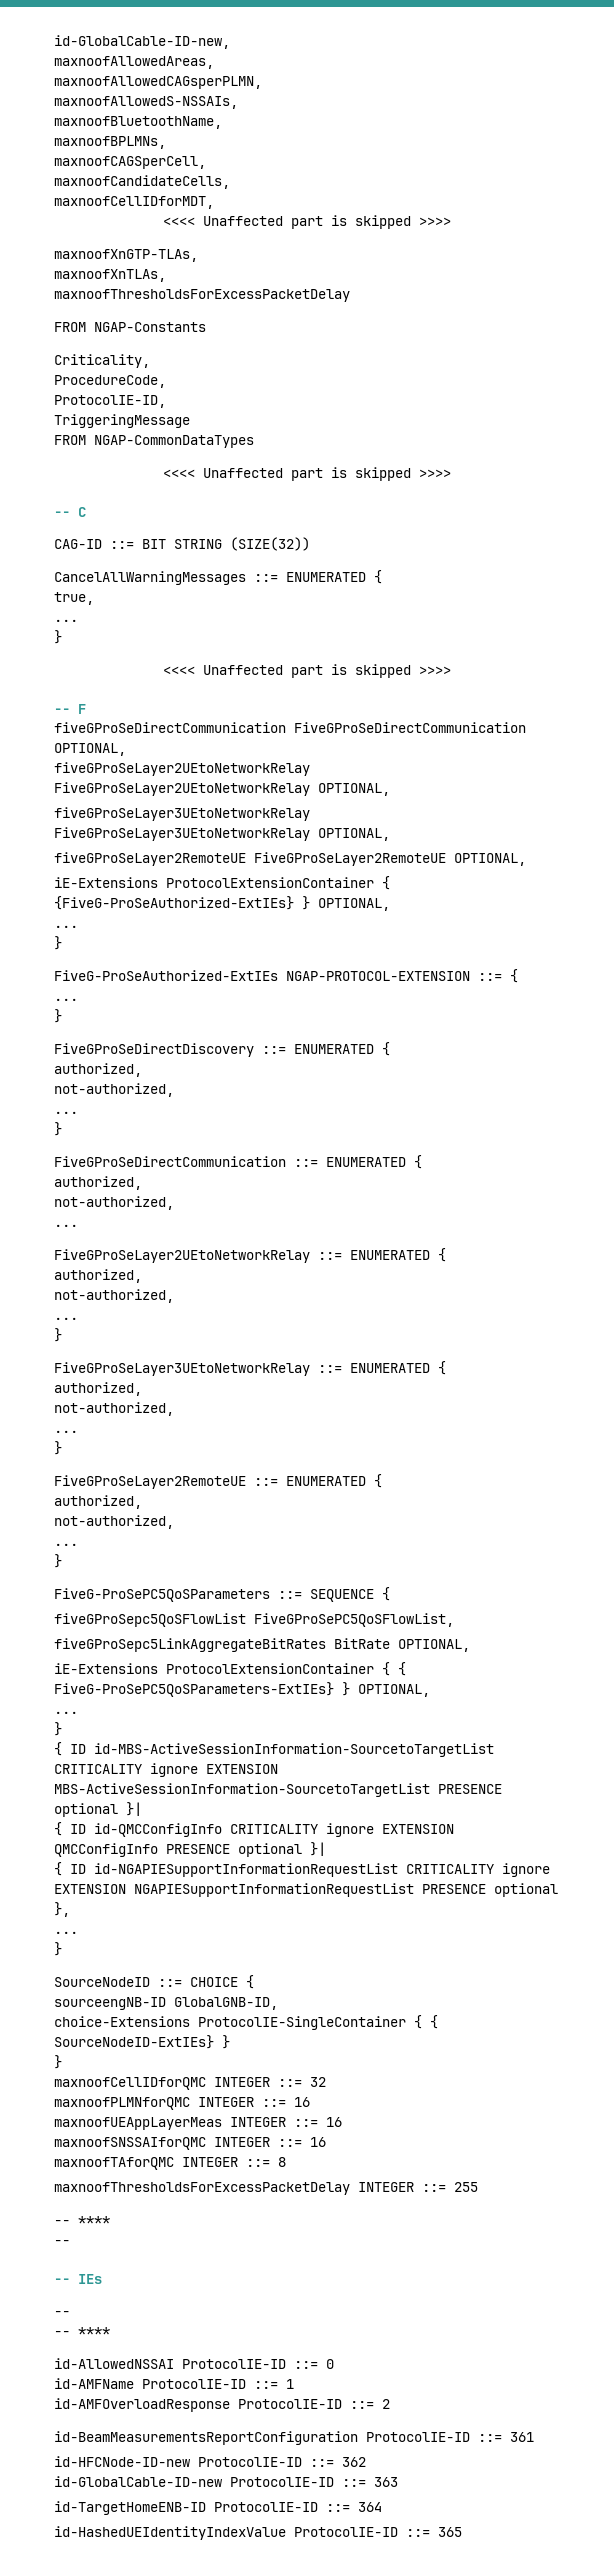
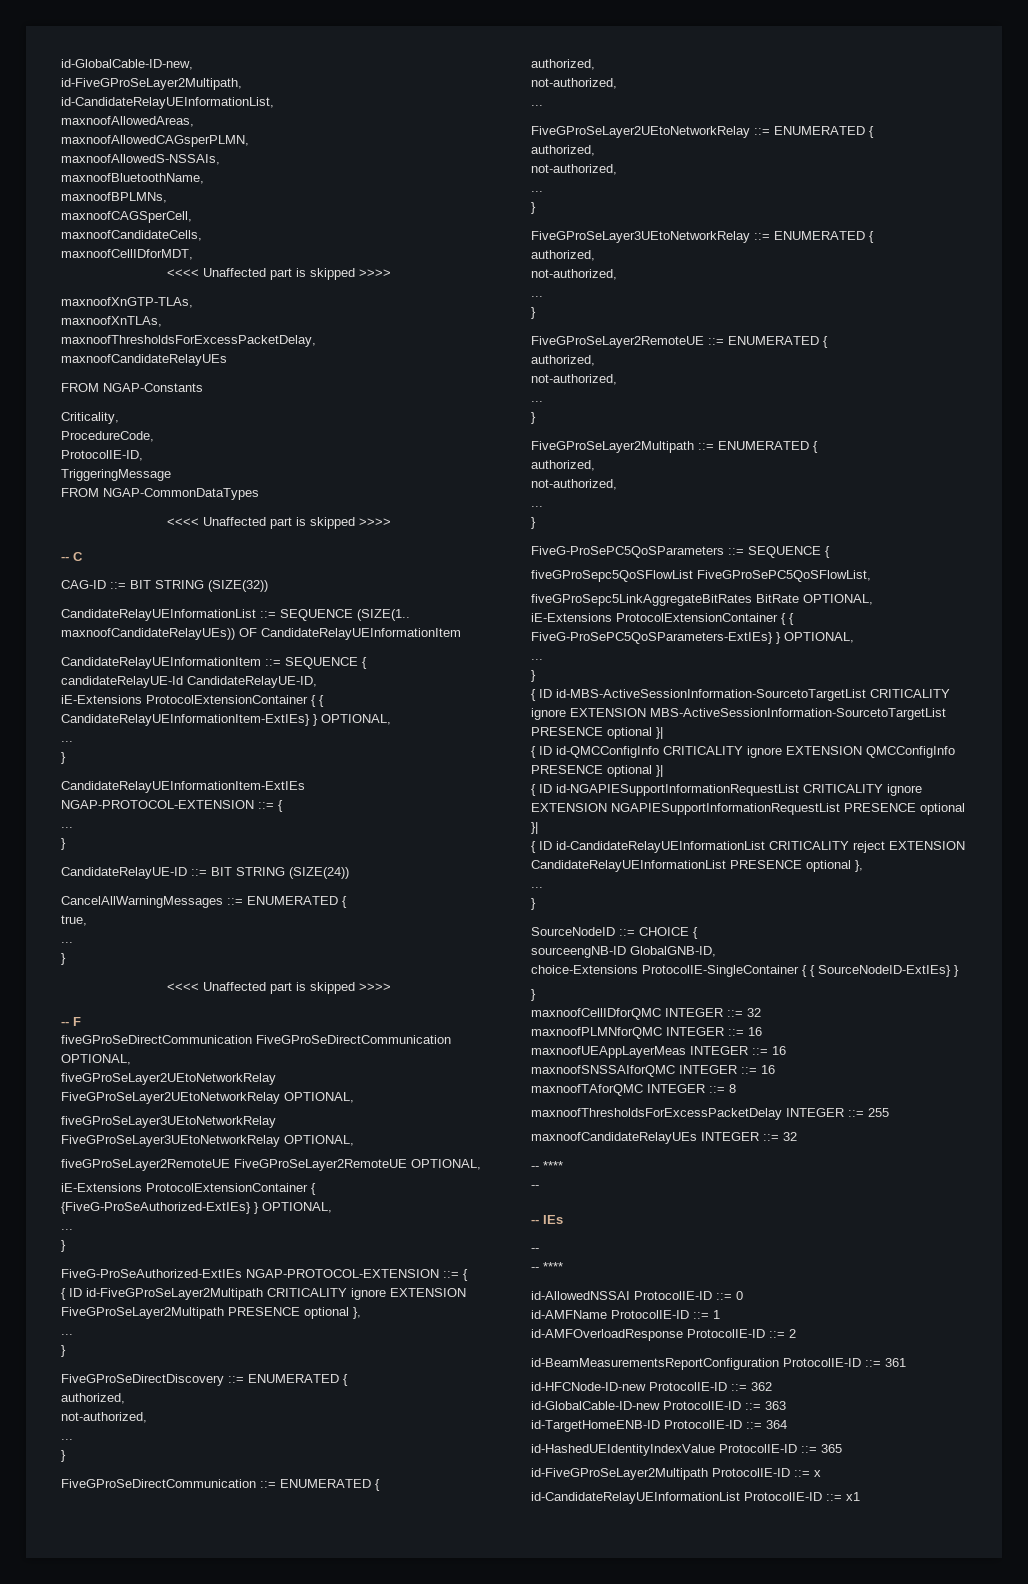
+ id-FiveGProSeLayer2Multipath,
+ id-CandidateRelayUEInformationList,
  maxnoofXnTLAs,
- maxnoofThresholdsForExcessPacketDelay
+ maxnoofThresholdsForExcessPacketDelay,
+ maxnoofCandidateRelayUEs
+ CandidateRelayUEInformationList ::= SEQUENCE (SIZE(1.. maxnoofCandidateRelayUEs)) OF CandidateRelayUEInformationItem
+ CandidateRelayUEInformationItem ::= SEQUENCE {
+ candidateRelayUE-Id CandidateRelayUE-ID,
+ iE-Extensions ProtocolExtensionContainer { { CandidateRelayUEInformationItem-ExtIEs} } OPTIONAL,
+ ...
+ }
+ CandidateRelayUEInformationItem-ExtIEs NGAP-PROTOCOL-EXTENSION ::= {
+ ...
+ }
+ CandidateRelayUE-ID ::= BIT STRING (SIZE(24))
+ { ID id-FiveGProSeLayer2Multipath CRITICALITY ignore EXTENSION FiveGProSeLayer2Multipath PRESENCE optional },
+ FiveGProSeLayer2Multipath ::= ENUMERATED {
+ authorized,
+ not-authorized,
+ ...
+ }
- { ID id-NGAPIESupportInformationRequestList CRITICALITY ignore EXTENSION NGAPIESupportInformationRequestList PRESENCE optional },
+ { ID id-NGAPIESupportInformationRequestList CRITICALITY ignore EXTENSION NGAPIESupportInformationRequestList PRESENCE optional }|
+ { ID id-CandidateRelayUEInformationList CRITICALITY reject EXTENSION CandidateRelayUEInformationList PRESENCE optional },
+ maxnoofCandidateRelayUEs INTEGER ::= 32
+ id-FiveGProSeLayer2Multipath ProtocolIE-ID ::= x
+ id-CandidateRelayUEInformationList ProtocolIE-ID ::= x1

